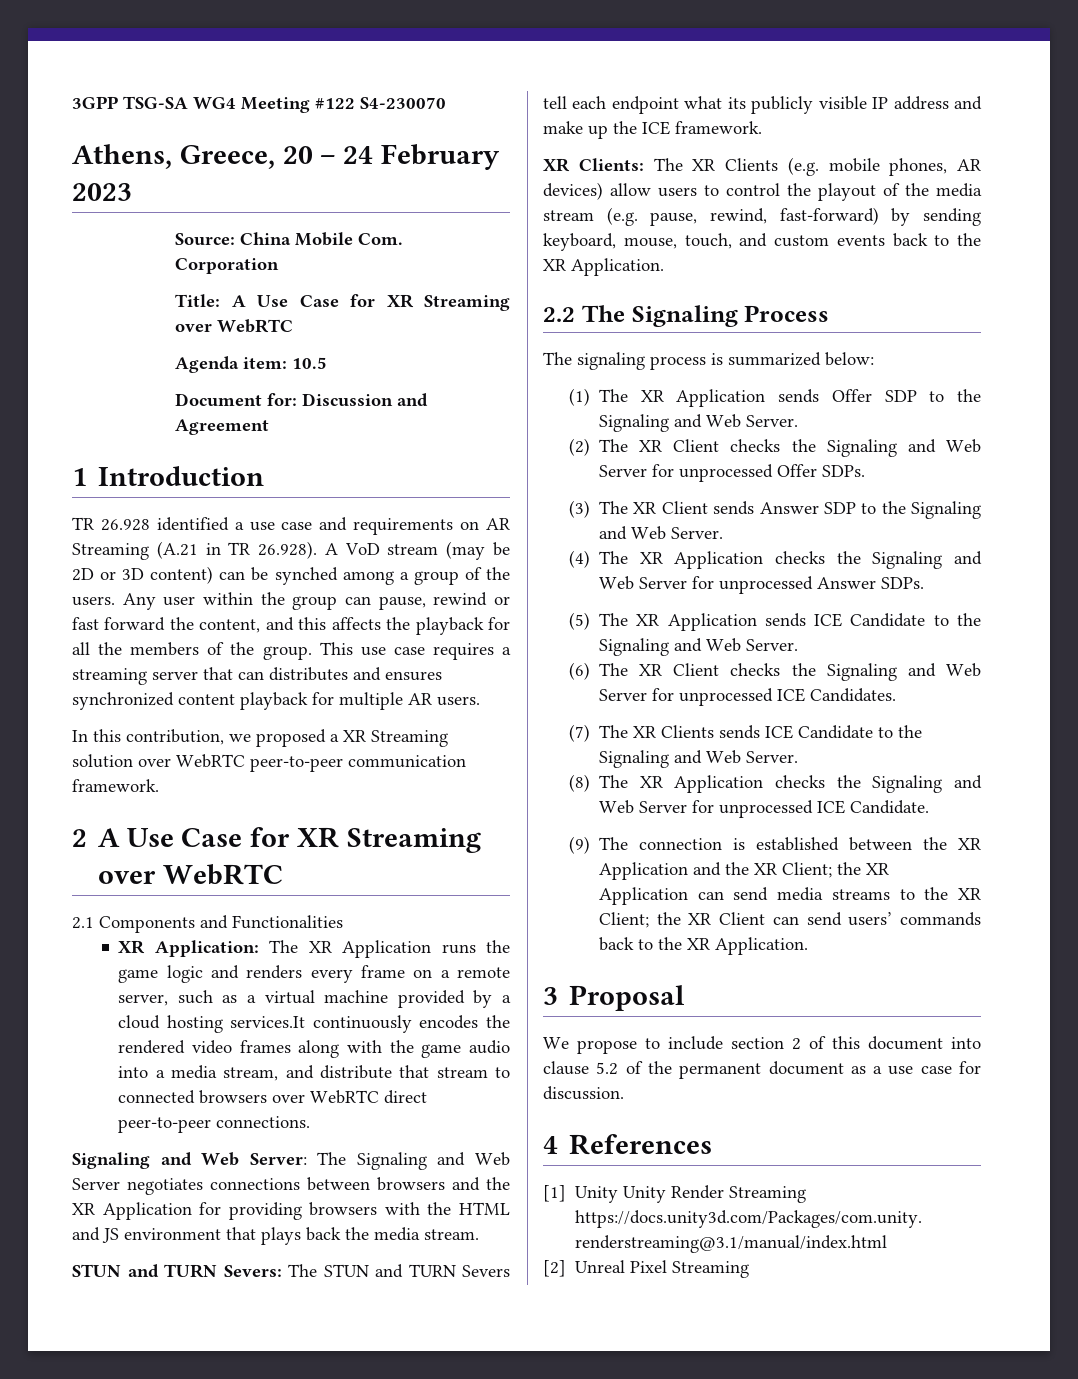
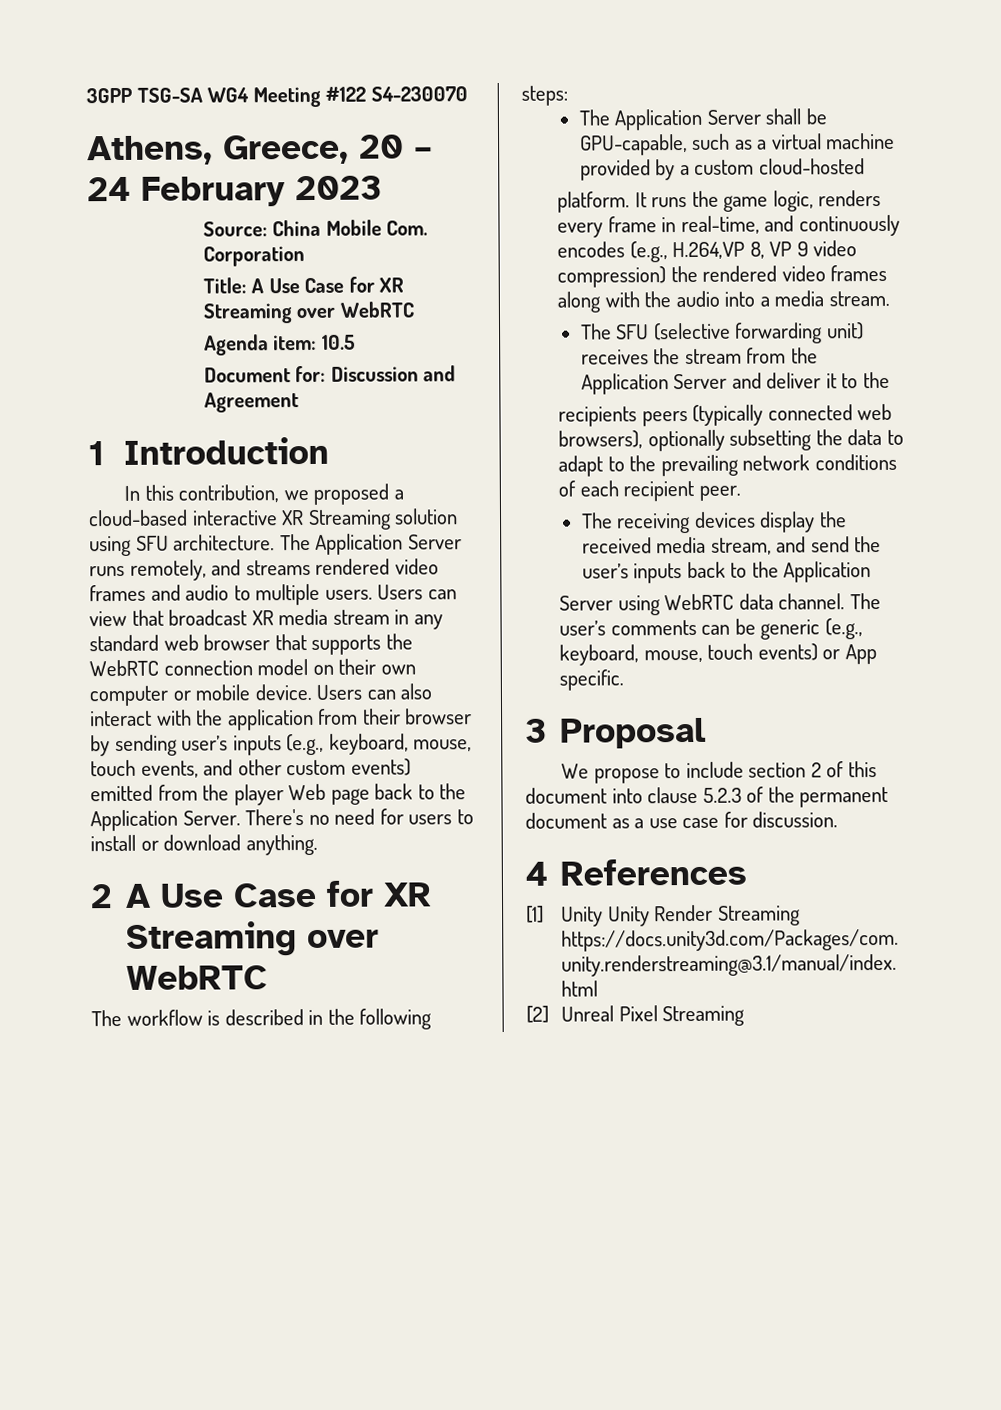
- TR 26.928 identified a use case and requirements on AR Streaming (A.21 in TR 26.928). A VoD stream (may be 2D or 3D content) can be synched among a group of the users. Any user within the group can pause, rewind or fast forward the content, and this affects the playback for all the members of the group. This use case requires a streaming server that can distributes and ensures synchronized content playback for multiple AR users.
- In this contribution, we proposed a XR Streaming solution over WebRTC peer-to-peer communication framework.
+ In this contribution, we proposed a cloud-based interactive XR Streaming solution using SFU architecture. The Application Server runs remotely, and streams rendered video frames and audio to multiple users. Users can view that broadcast XR media stream in any standard web browser that supports the WebRTC connection model on their own computer or mobile device. Users can also interact with the application from their browser by sending user’s inputs (e.g., keyboard, mouse, touch events, and other custom events) emitted from the player Web page back to the Application Server. There's no need for users to install or download anything.
- 2.1 Components and Functionalities
- XR Application: The XR Application runs the game logic and renders every frame on a remote server, such as a virtual machine provided by a cloud hosting services.It continuously encodes the rendered video frames along with the game audio into a media stream, and distribute that stream to connected browsers over WebRTC direct peer-to-peer connections.
- Signaling and Web Server: The Signaling and Web Server negotiates connections between browsers and the XR Application for providing browsers with the HTML and JS environment that plays back the media stream.
- STUN and TURN Severs: The STUN and TURN Severs tell each endpoint what its publicly visible IP address and make up the ICE framework.
- XR Clients: The XR Clients (e.g. mobile phones, AR devices) allow users to control the playout of the media stream (e.g. pause, rewind, fast-forward) by sending keyboard, mouse, touch, and custom events back to the XR Application.
- 2.2 The Signaling Process
- The signaling process is summarized below:
- (1) The XR Application sends Offer SDP to the Signaling and Web Server.
- (2) The XR Client checks the Signaling and Web Server for unprocessed Offer SDPs.
- (3) The XR Client sends Answer SDP to the Signaling and Web Server.
- (4) The XR Application checks the Signaling and Web Server for unprocessed Answer SDPs.
- (5) The XR Application sends ICE Candidate to the Signaling and Web Server.
- (6) The XR Client checks the Signaling and Web Server for unprocessed ICE Candidates.
- (7) The XR Clients sends ICE Candidate to the Signaling and Web Server.
- (8) The XR Application checks the Signaling and Web Server for unprocessed ICE Candidate.
- (9) The connection is established between the XR Application and the XR Client; the XR Application can send media streams to the XR Client; the XR Client can send users’ commands back to the XR Application.
+ The workflow is described in the following steps:
+ The Application Server shall be GPU-capable, such as a virtual machine provided by a custom cloud-hosted
+ platform. It runs the game logic, renders every frame in real-time, and continuously encodes (e.g., H.264,VP 8, VP 9 video compression) the rendered video frames along with the audio into a media stream.
+ The SFU (selective forwarding unit) receives the stream from the Application Server and deliver it to the
+ recipients peers (typically connected web browsers), optionally subsetting the data to adapt to the prevailing network conditions of each recipient peer.
+ The receiving devices display the received media stream, and send the user’s inputs back to the Application
+ Server using WebRTC data channel. The user’s comments can be generic (e.g., keyboard, mouse, touch events) or App specific.
- We propose to include section 2 of this document into clause 5.2 of the permanent document as a use case for discussion.
+ We propose to include section 2 of this document into clause 5.2.3 of the permanent document as a use case for discussion.

